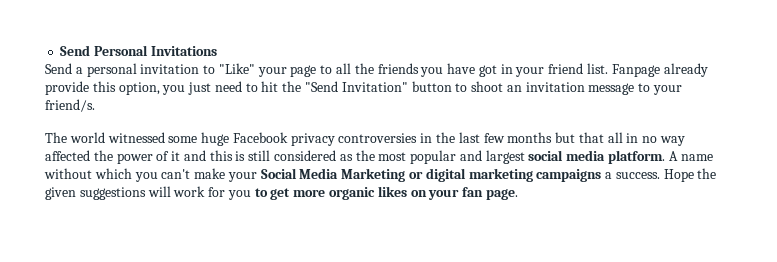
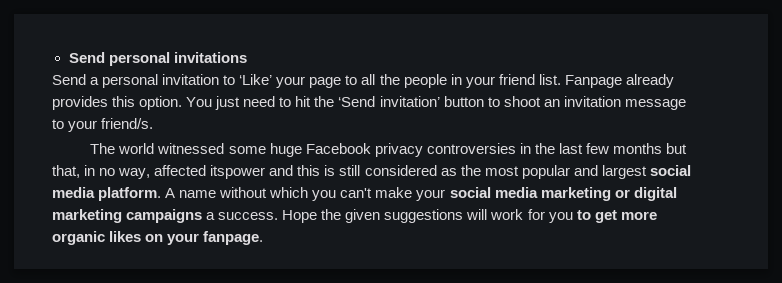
- Send Personal Invitations
+ Send personal invitations
- Send a personal invitation to "Like" your page to all the friends you have got in your friend list.
+ Send a personal invitation to ‘Like’ your page to all the people in your friend list.
- Fanpage already provide this option, you just need to hit the "Send Invitation" button to shoot an invitation message to your friend/s.
+ Fanpage already provides this option. You just need to hit the ‘Send invitation’ button to shoot an invitation message to your friend/s.
- The world witnessed some huge Facebook privacy controversies in the last few months but that all in no way affected the power of it and this is still considered as the most popular and largest social media platform.
+ The world witnessed some huge Facebook privacy controversies in the last few months but that, in no way, affected itspower and this is still considered as the most popular and largest social media platform.
- A name without which you can't make your Social Media Marketing or digital marketing campaigns a success.
+ A name without which you can't make your social media marketing or digital marketing campaigns a success.
- Hope the given suggestions will work for you to get more organic likes on your fan page.
+ Hope the given suggestions will work for you to get more organic likes on your fanpage.

